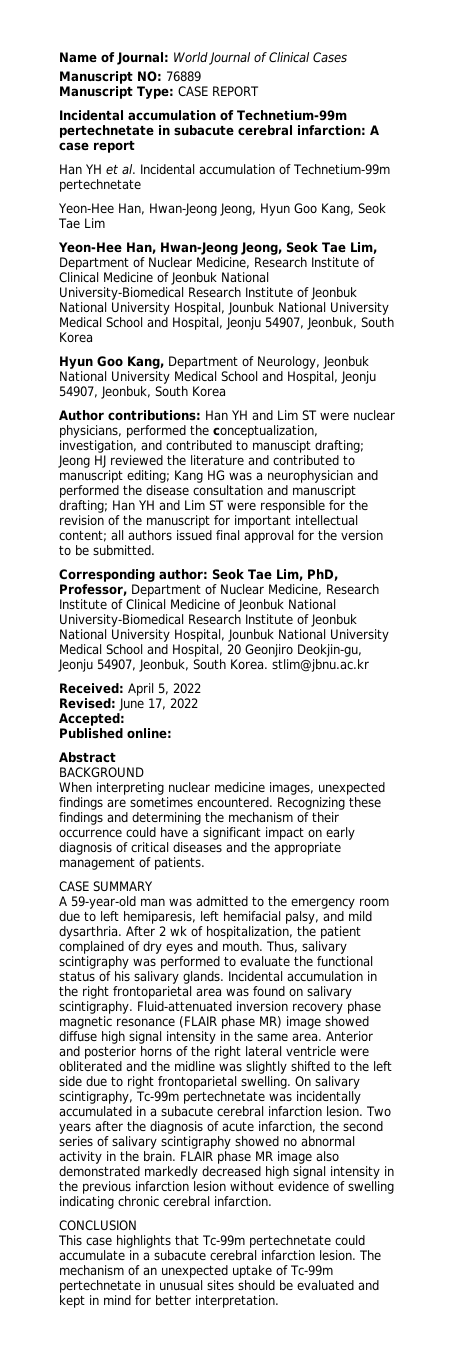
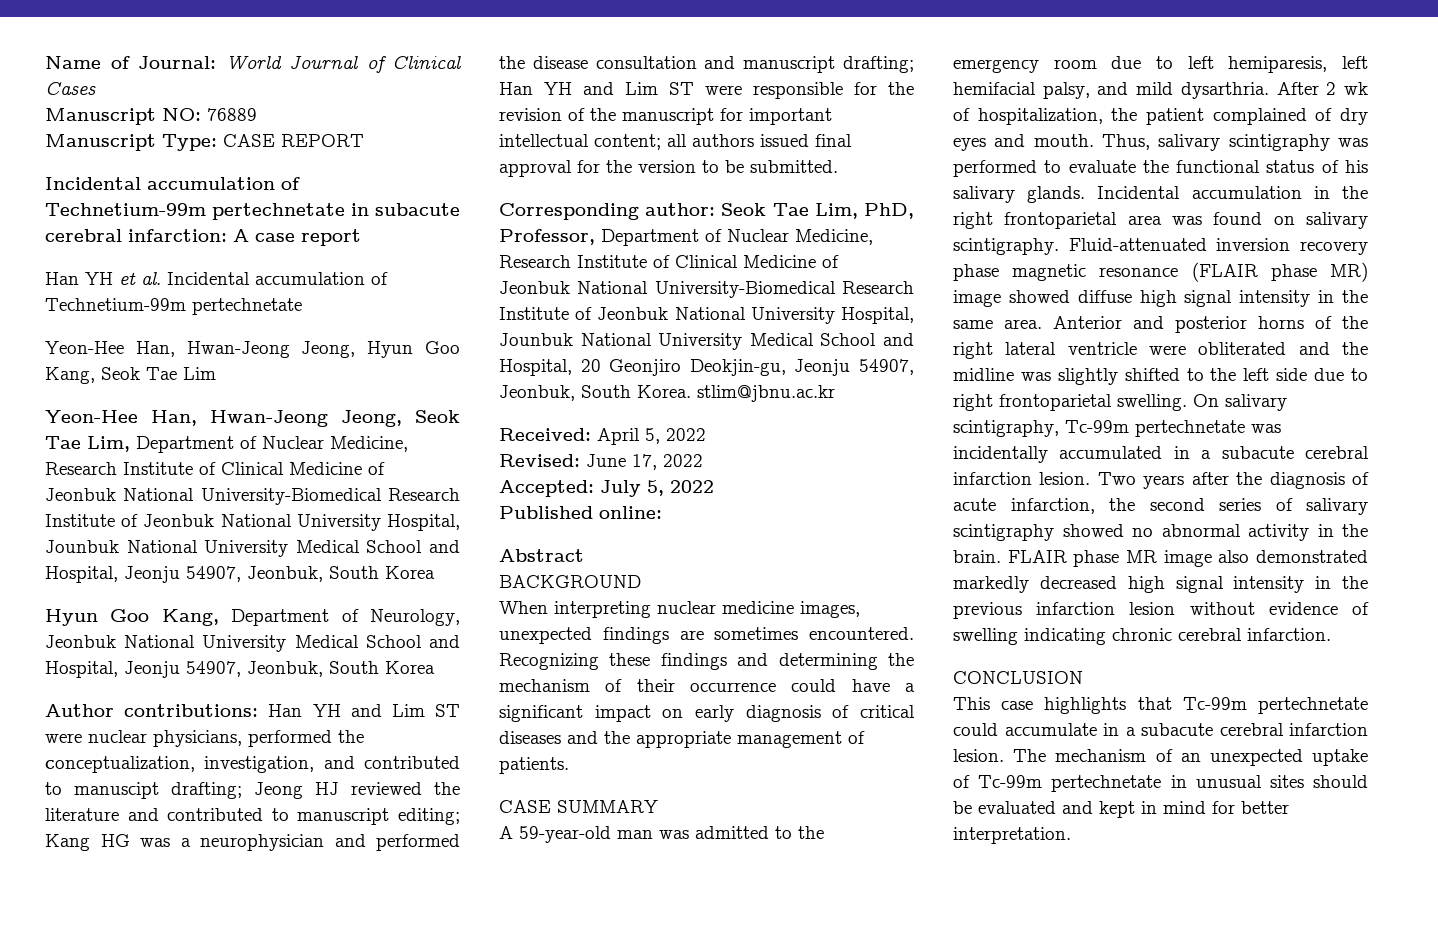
- Accepted:
+ Accepted: July 5, 2022

